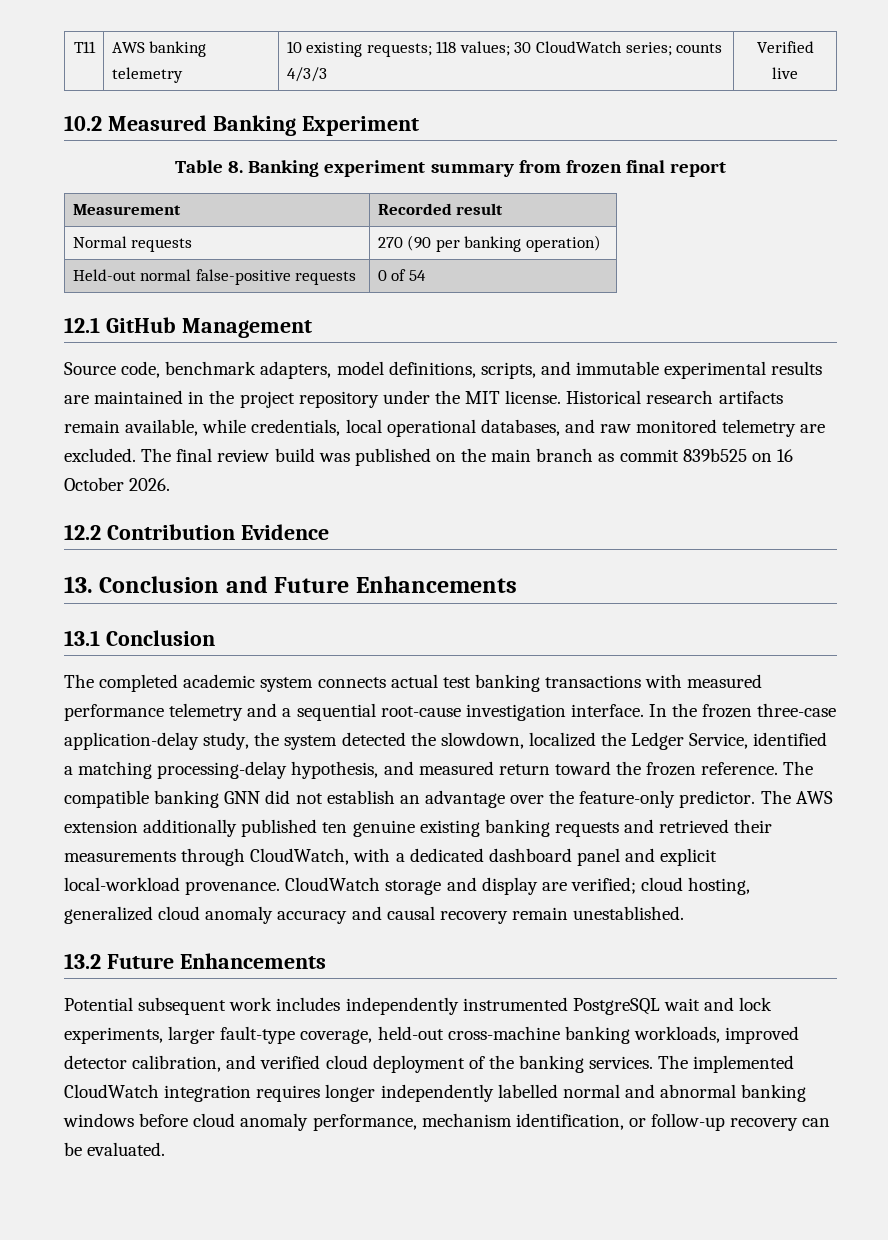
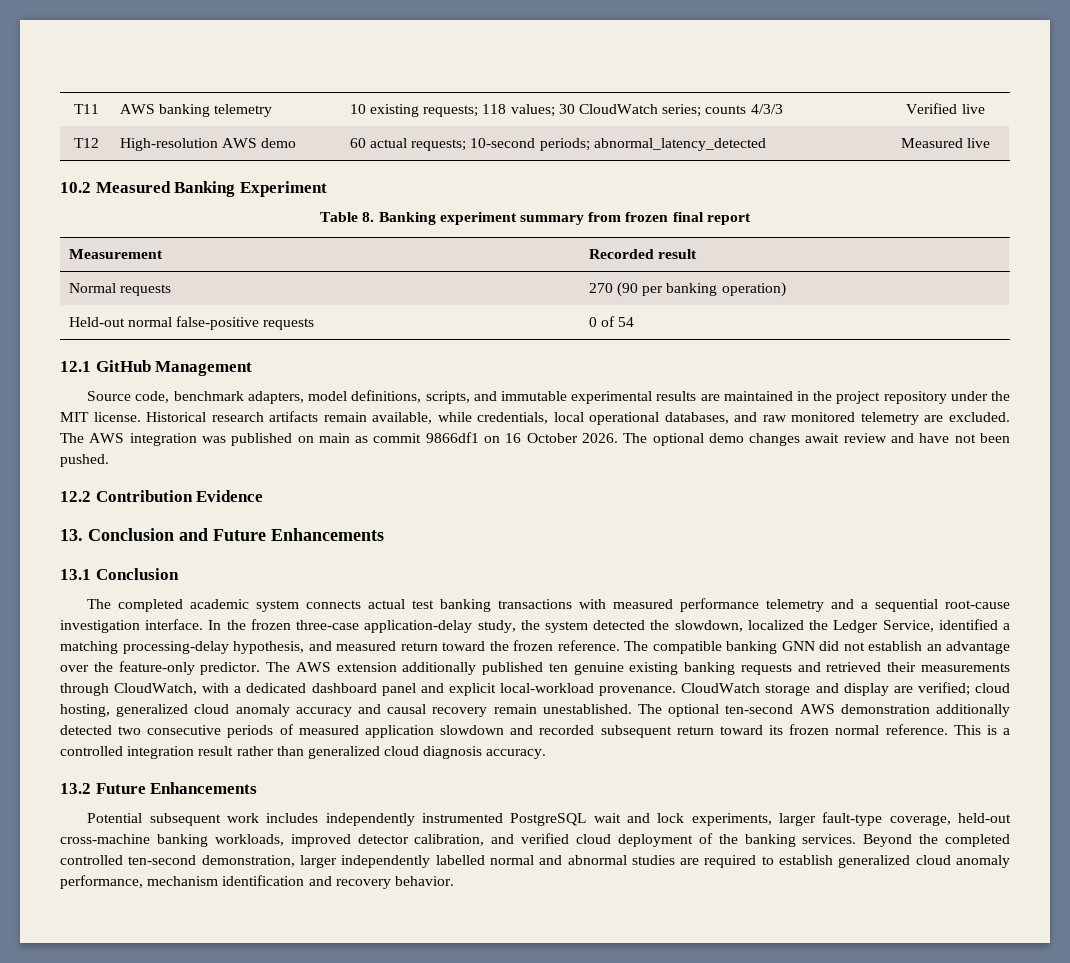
+ T12 | High-resolution AWS demo | 60 actual requests; 10-second periods; abnormal_latency_detected | Measured live
- The final review build was published on the main branch as commit 839b525 on 16 October 2026.
+ The AWS integration was published on main as commit 9866df1 on 16 October 2026. The optional demo changes await review and have not been pushed.
+ The optional ten-second AWS demonstration additionally detected two consecutive periods of measured application slowdown and recorded subsequent return toward its frozen normal reference. This is a controlled integration result rather than generalized cloud diagnosis accuracy.
- The implemented CloudWatch integration requires longer independently labelled normal and abnormal banking windows before cloud anomaly performance, mechanism identification, or follow-up recovery can be evaluated.
+ Beyond the completed controlled ten-second demonstration, larger independently labelled normal and abnormal studies are required to establish generalized cloud anomaly performance, mechanism identification and recovery behavior.

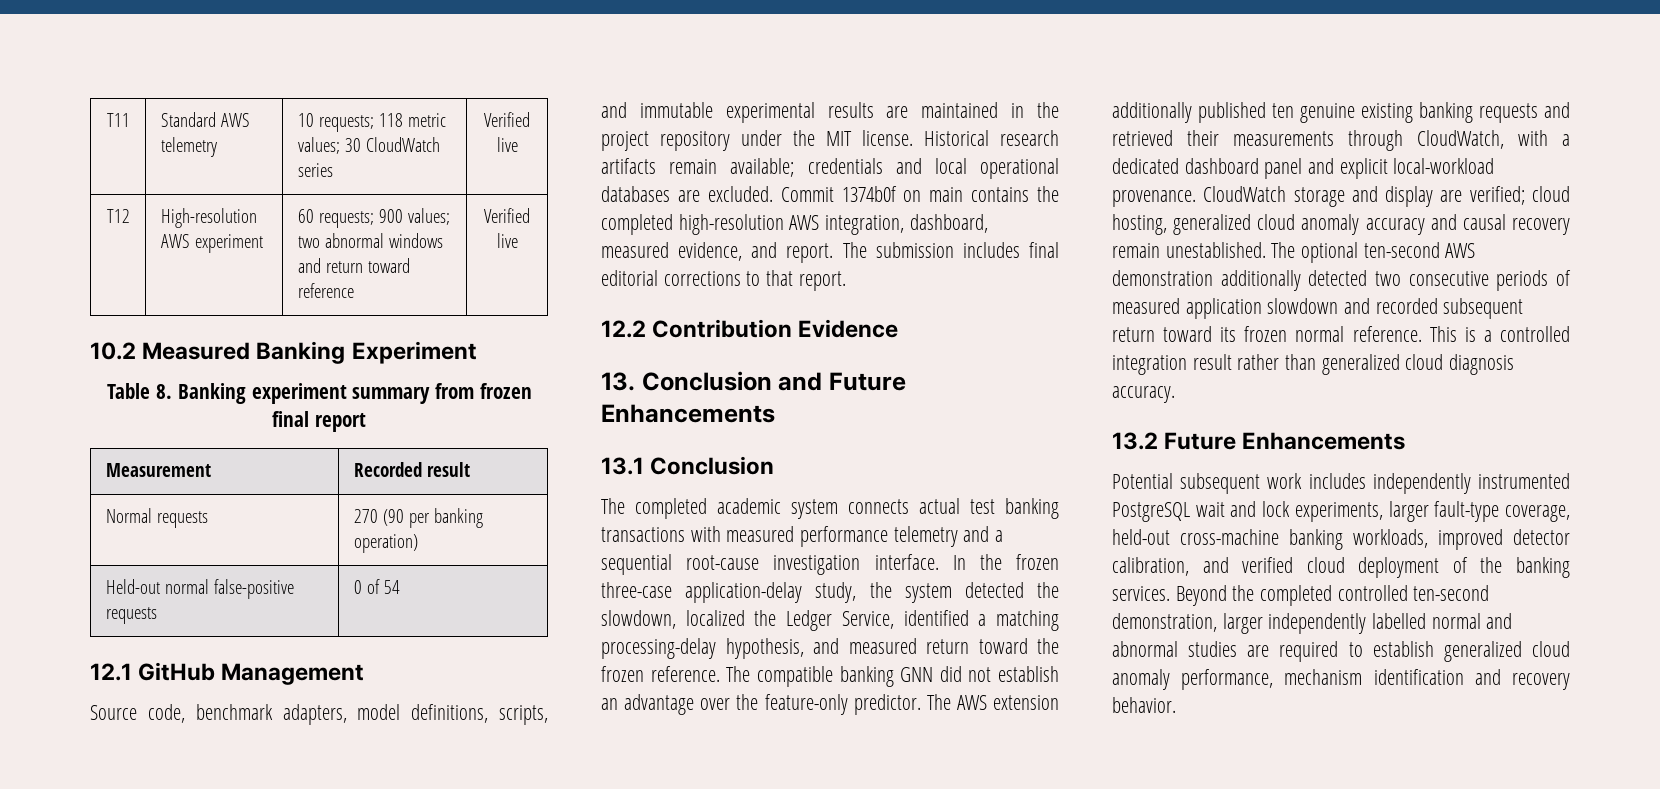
- T11 | AWS banking telemetry | 10 existing requests; 118 values; 30 CloudWatch series; counts 4/3/3 | Verified live
+ T11 | Standard AWS telemetry | 10 requests; 118 metric values; 30 CloudWatch series | Verified live
- T12 | High-resolution AWS demo | 60 actual requests; 10-second periods; abnormal_latency_detected | Measured live
+ T12 | High-resolution AWS experiment | 60 requests; 900 values; two abnormal windows and return toward reference | Verified live
- Historical research artifacts remain available, while credentials, local operational databases, and raw monitored telemetry are excluded. The AWS integration was published on main as commit 9866df1 on 16 October 2026. The optional demo changes await review and have not been pushed.
+ Historical research artifacts remain available; credentials and local operational databases are excluded. Commit 1374b0f on main contains the completed high-resolution AWS integration, dashboard, measured evidence, and report. The submission includes final editorial corrections to that report.

